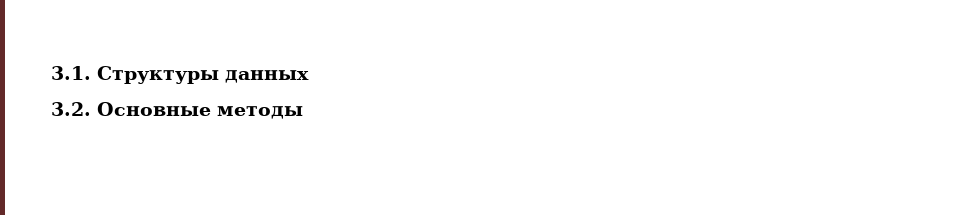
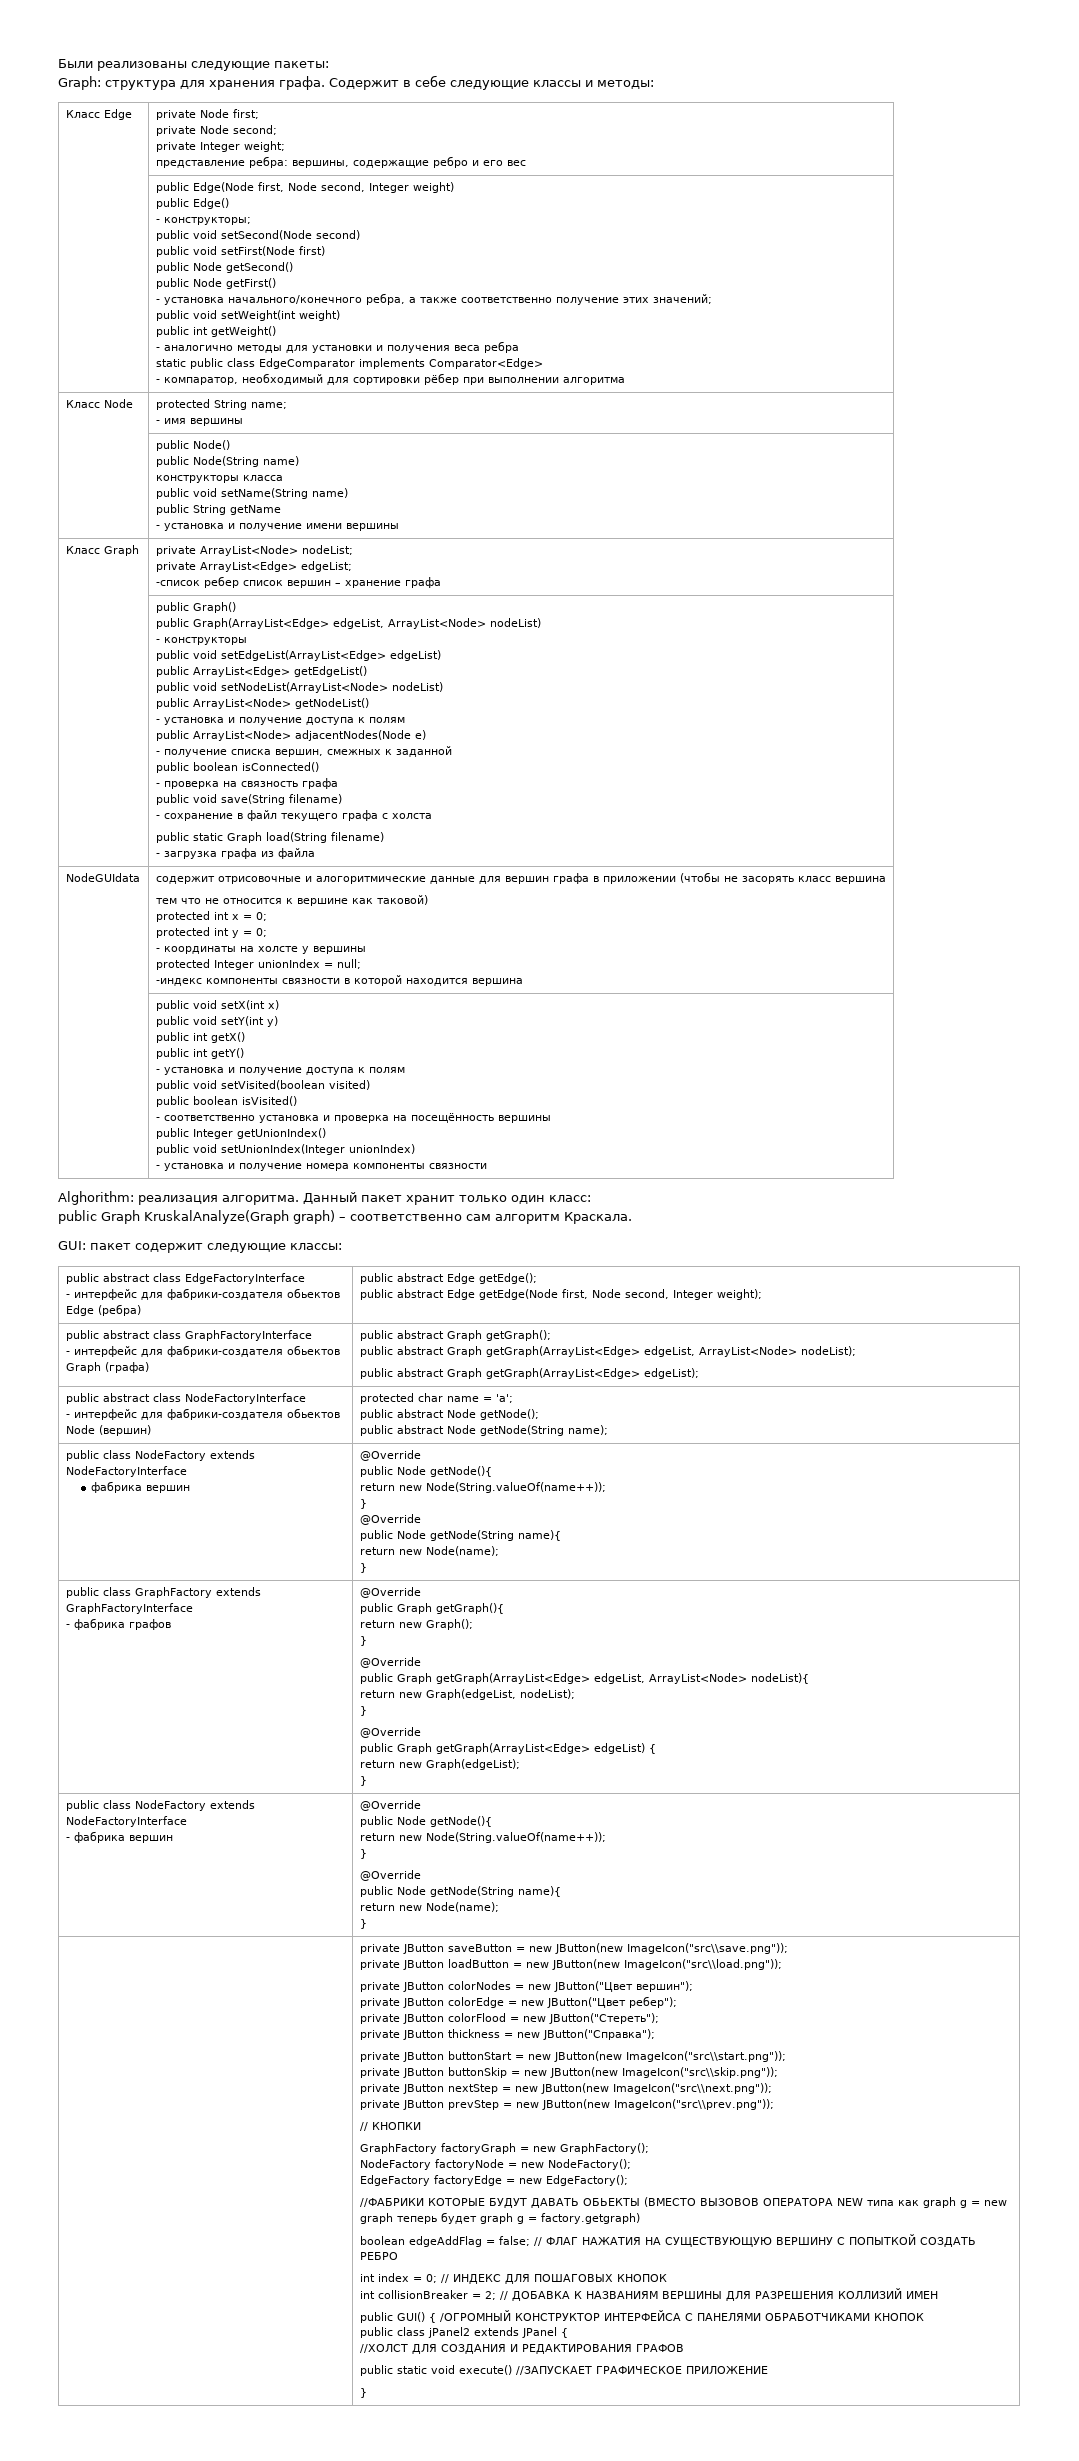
- 3.1. Структуры данных
- 3.2. Основные методы
+ Были реализованы следующие пакеты:
+ Graph: структура для хранения графа. Содержит в себе следующие классы и методы:
+ Класс Edge | private Node first;
+ private Node second;
+ private Integer weight;
+ представление ребра: вершины, содержащие ребро и его вес
+ | public Edge(Node first, Node second, Integer weight)
+ public Edge()
+ - конструкторы;
+ public void setSecond(Node second)
+ public void setFirst(Node first)
+ public Node getSecond()
+ public Node getFirst()
+ - установка начального/конечного ребра, а также соответственно получение этих значений;
+ public void setWeight(int weight)
+ public int getWeight()
+ - аналогично методы для установки и получения веса ребра
+ static public class EdgeComparator implements Comparator<Edge>
+ - компаратор, необходимый для сортировки рёбер при выполнении алгоритма
+ Класс Node | protected String name;
+ - имя вершины
+ | public Node()
+ public Node(String name)
+ конструкторы класса
+ public void setName(String name)
+ public String getName
+ - установка и получение имени вершины
+ Класс Graph | private ArrayList<Node> nodeList;
+ private ArrayList<Edge> edgeList;
+ -список ребер список вершин – хранение графа
+ | public Graph()
+ public Graph(ArrayList<Edge> edgeList, ArrayList<Node> nodeList)
+ - конструкторы
+ public void setEdgeList(ArrayList<Edge> edgeList)
+ public ArrayList<Edge> getEdgeList()
+ public void setNodeList(ArrayList<Node> nodeList)
+ public ArrayList<Node> getNodeList()
+ - установка и получение доступа к полям
+ public ArrayList<Node> adjacentNodes(Node e)
+ - получение списка вершин, смежных к заданной
+ public boolean isConnected()
+ - проверка на связность графа
+ public void save(String filename)
+ - сохранение в файл текущего графа с холста
+ public static Graph load(String filename)
+ - загрузка графа из файла
+ NodeGUIdata | содержит отрисовочные и алогоритмические данные для вершин графа в приложении (чтобы не засорять класс вершина
+ тем что не относится к вершине как таковой)
+ protected int x = 0;
+ protected int y = 0;
+ - координаты на холсте у вершины
+ protected Integer unionIndex = null;
+ -индекс компоненты связности в которой находится вершина
+ | public void setX(int x)
+ public void setY(int y)
+ public int getX()
+ public int getY()
+ - установка и получение доступа к полям
+ public void setVisited(boolean visited)
+ public boolean isVisited()
+ - соответственно установка и проверка на посещённость вершины
+ public Integer getUnionIndex()
+ public void setUnionIndex(Integer unionIndex)
+ - установка и получение номера компоненты связности
+ Alghorithm: реализация алгоритма. Данный пакет хранит только один класс:
+ public Graph KruskalAnalyze(Graph graph) – соответственно сам алгоритм Краскала.
+ GUI: пакет содержит следующие классы:
+ public abstract class EdgeFactoryInterface
+ - интерфейс для фабрики-создателя обьектов Edge (ребра) | public abstract Edge getEdge();
+ public abstract Edge getEdge(Node first, Node second, Integer weight);
+ public abstract class GraphFactoryInterface
+ - интерфейс для фабрики-создателя обьектов Graph (графа) | public abstract Graph getGraph();
+ public abstract Graph getGraph(ArrayList<Edge> edgeList, ArrayList<Node> nodeList);
+ public abstract Graph getGraph(ArrayList<Edge> edgeList);
+ public abstract class NodeFactoryInterface
+ - интерфейс для фабрики-создателя обьектов Node (вершин) | protected char name = 'a';
+ public abstract Node getNode();
+ public abstract Node getNode(String name);
+ public class NodeFactory extends NodeFactoryInterface
+ фабрика вершин | @Override
+ public Node getNode(){
+ return new Node(String.valueOf(name++));
+ }
+ @Override
+ public Node getNode(String name){
+ return new Node(name);
+ }
+ public class GraphFactory extends GraphFactoryInterface
+ - фабрика графов | @Override
+ public Graph getGraph(){
+ return new Graph();
+ }
+ @Override
+ public Graph getGraph(ArrayList<Edge> edgeList, ArrayList<Node> nodeList){
+ return new Graph(edgeList, nodeList);
+ }
+ @Override
+ public Graph getGraph(ArrayList<Edge> edgeList) {
+ return new Graph(edgeList);
+ }
+ public class NodeFactory extends NodeFactoryInterface
+ - фабрика вершин | @Override
+ public Node getNode(){
+ return new Node(String.valueOf(name++));
+ }
+ @Override
+ public Node getNode(String name){
+ return new Node(name);
+ }
+ | private JButton saveButton = new JButton(new ImageIcon("src\\save.png"));
+ private JButton loadButton = new JButton(new ImageIcon("src\\load.png"));
+ private JButton colorNodes = new JButton("Цвет вершин");
+ private JButton colorEdge = new JButton("Цвет ребер");
+ private JButton colorFlood = new JButton("Стереть");
+ private JButton thickness = new JButton("Справка");
+ private JButton buttonStart = new JButton(new ImageIcon("src\\start.png"));
+ private JButton buttonSkip = new JButton(new ImageIcon("src\\skip.png"));
+ private JButton nextStep = new JButton(new ImageIcon("src\\next.png"));
+ private JButton prevStep = new JButton(new ImageIcon("src\\prev.png"));
+ // КНОПКИ
+ GraphFactory factoryGraph = new GraphFactory();
+ NodeFactory factoryNode = new NodeFactory();
+ EdgeFactory factoryEdge = new EdgeFactory();
+ //ФАБРИКИ КОТОРЫЕ БУДУТ ДАВАТЬ ОБЬЕКТЫ (ВМЕСТО ВЫЗОВОВ ОПЕРАТОРА NEW типа как graph g = new graph теперь будет graph g = factory.getgraph)
+ boolean edgeAddFlag = false; // ФЛАГ НАЖАТИЯ НА СУЩЕСТВУЮЩУЮ ВЕРШИНУ С ПОПЫТКОЙ СОЗДАТЬ РЕБРО
+ int index = 0; // ИНДЕКС ДЛЯ ПОШАГОВЫХ КНОПОК
+ int collisionBreaker = 2; // ДОБАВКА К НАЗВАНИЯМ ВЕРШИНЫ ДЛЯ РАЗРЕШЕНИЯ КОЛЛИЗИЙ ИМЕН
+ public GUI() { /ОГРОМНЫЙ КОНСТРУКТОР ИНТЕРФЕЙСА С ПАНЕЛЯМИ ОБРАБОТЧИКАМИ КНОПОК
+ public class jPanel2 extends JPanel {
+ //ХОЛСТ ДЛЯ СОЗДАНИЯ И РЕДАКТИРОВАНИЯ ГРАФОВ
+ public static void execute() //ЗАПУСКАЕТ ГРАФИЧЕСКОЕ ПРИЛОЖЕНИЕ
+ }

